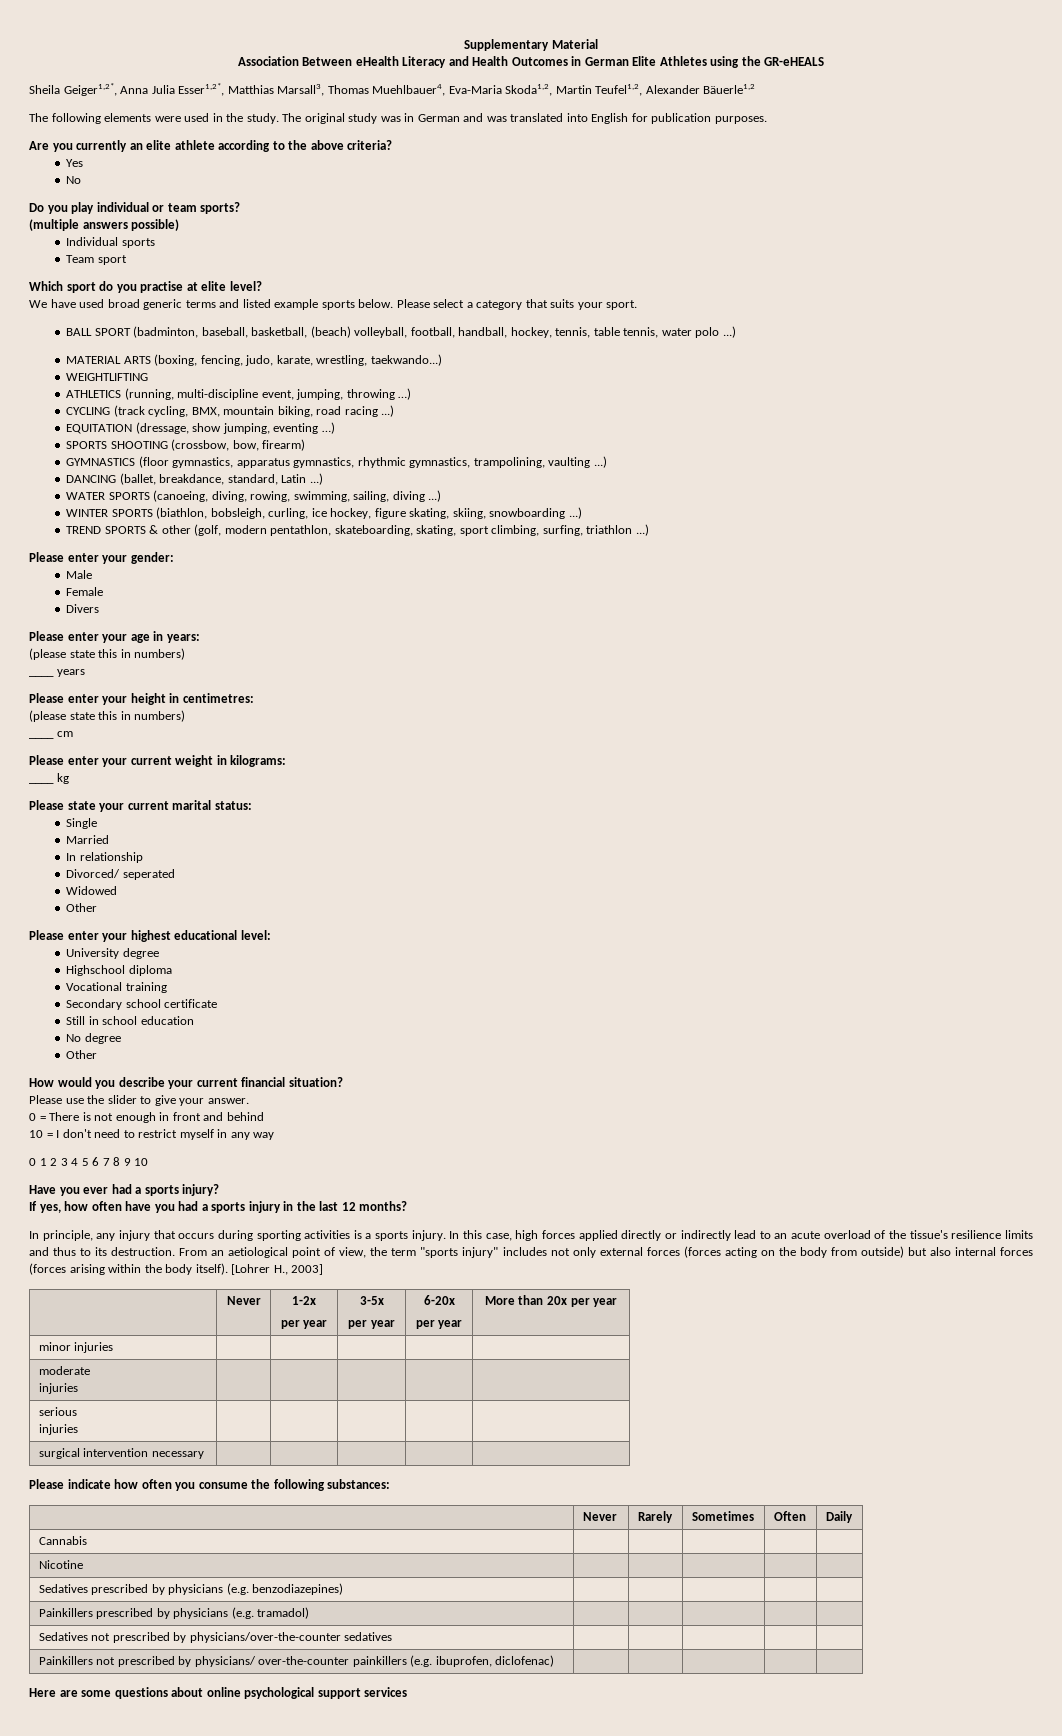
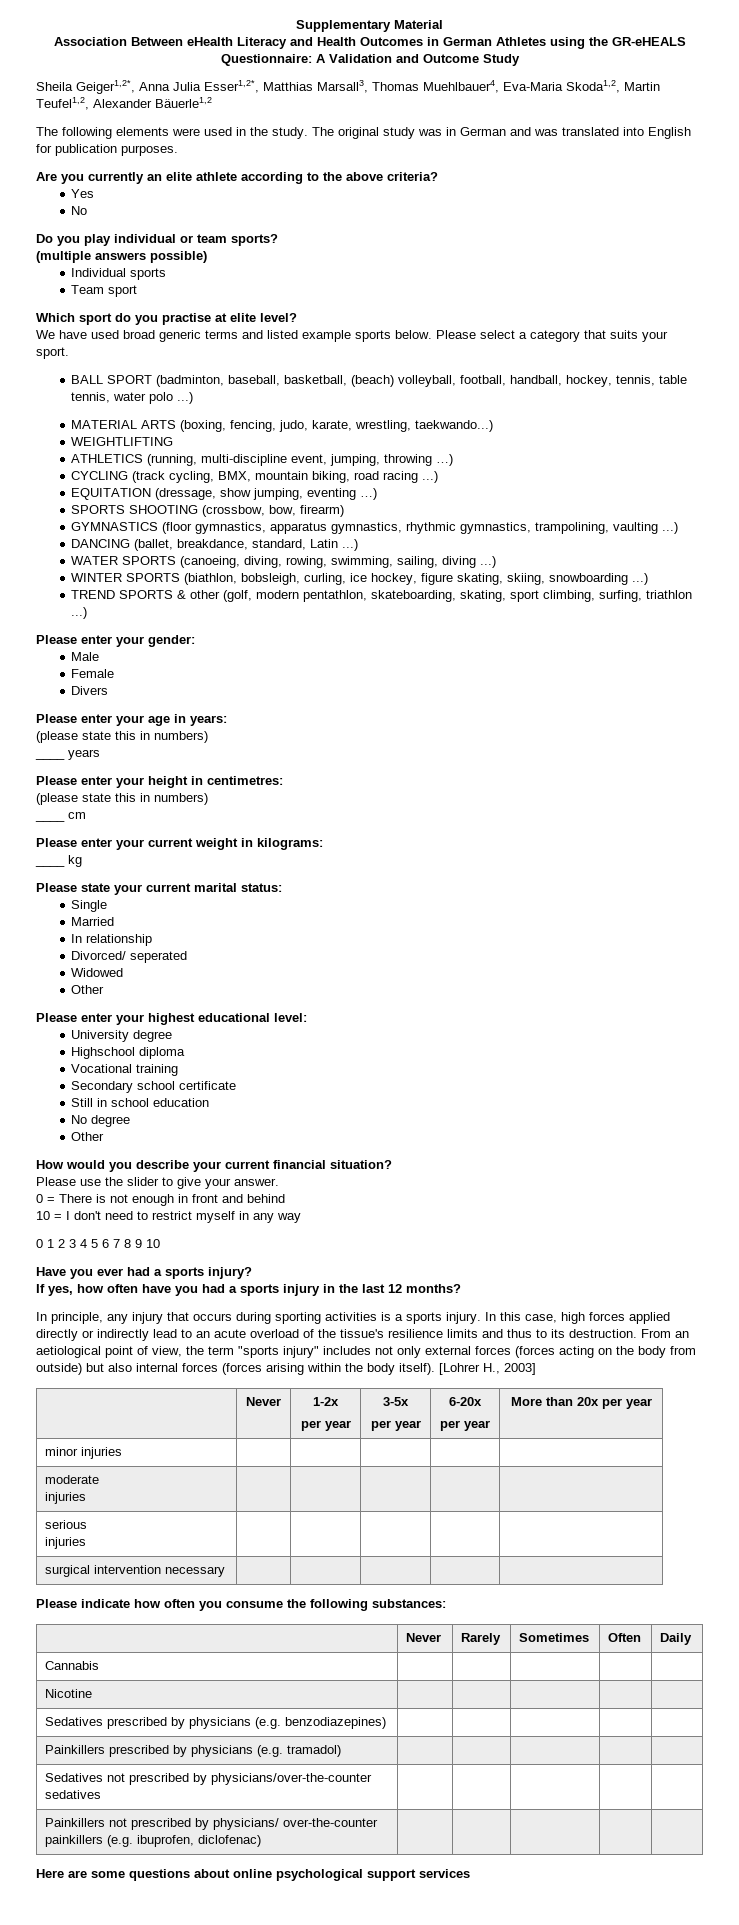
- Association Between eHealth Literacy and Health Outcomes in German Elite Athletes using the GR-eHEALS
+ Association Between eHealth Literacy and Health Outcomes in German Athletes using the GR-eHEALS Questionnaire: A Validation and Outcome Study

